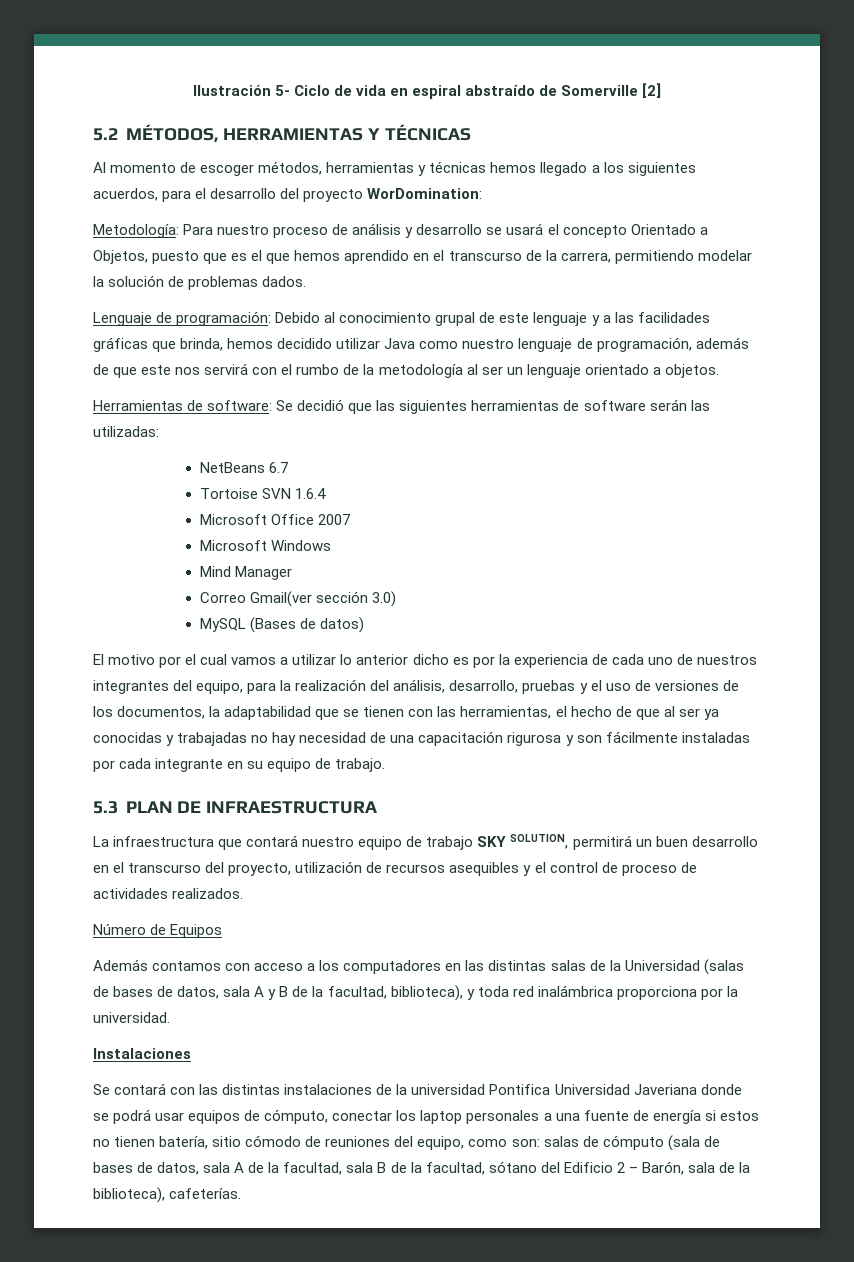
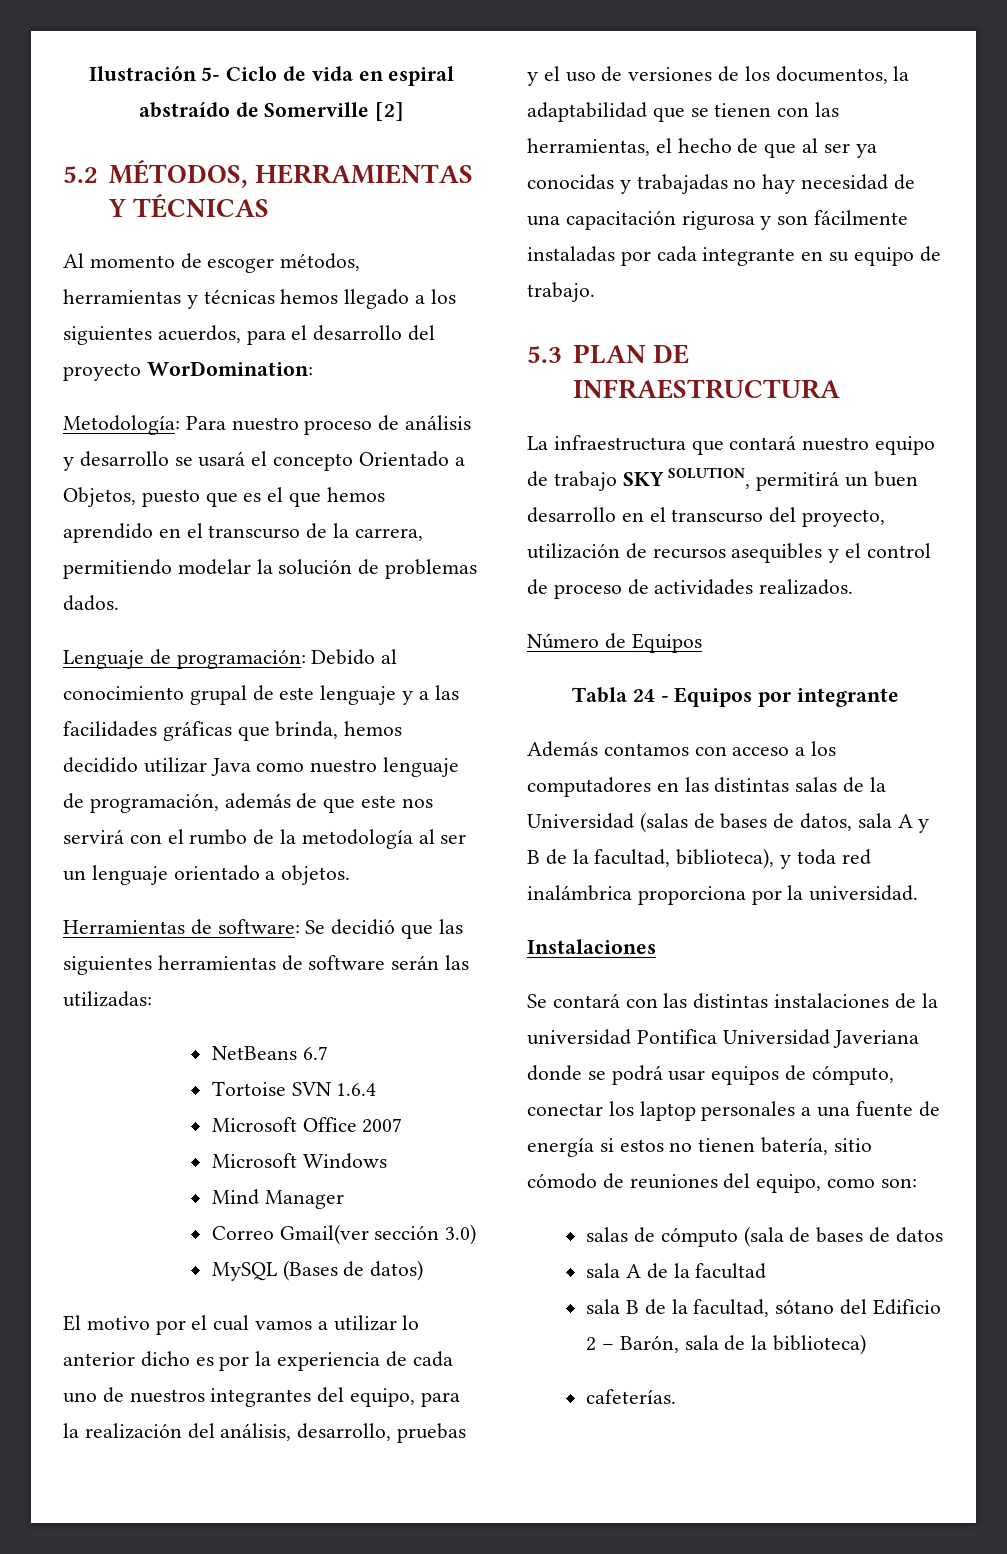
+ Tabla 24 - Equipos por integrante
- Se contará con las distintas instalaciones de la universidad Pontifica Universidad Javeriana donde se podrá usar equipos de cómputo, conectar los laptop personales a una fuente de energía si estos no tienen batería, sitio cómodo de reuniones del equipo, como son: salas de cómputo (sala de bases de datos, sala A de la facultad, sala B de la facultad, sótano del Edificio 2 – Barón, sala de la biblioteca), cafeterías.
+ Se contará con las distintas instalaciones de la universidad Pontifica Universidad Javeriana donde se podrá usar equipos de cómputo, conectar los laptop personales a una fuente de energía si estos no tienen batería, sitio cómodo de reuniones del equipo, como son:
+ salas de cómputo (sala de bases de datos
+ sala A de la facultad
+ sala B de la facultad, sótano del Edificio 2 – Barón, sala de la biblioteca)
+ cafeterías.

